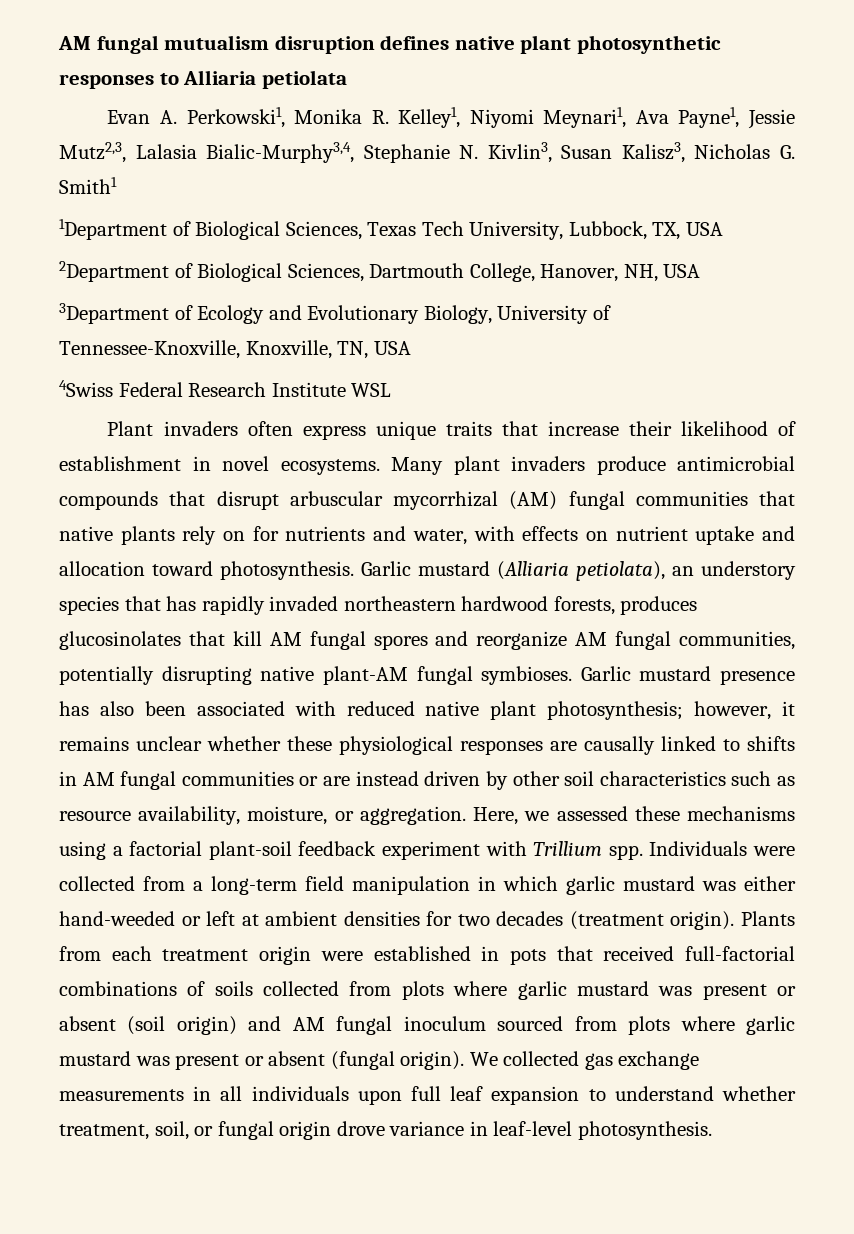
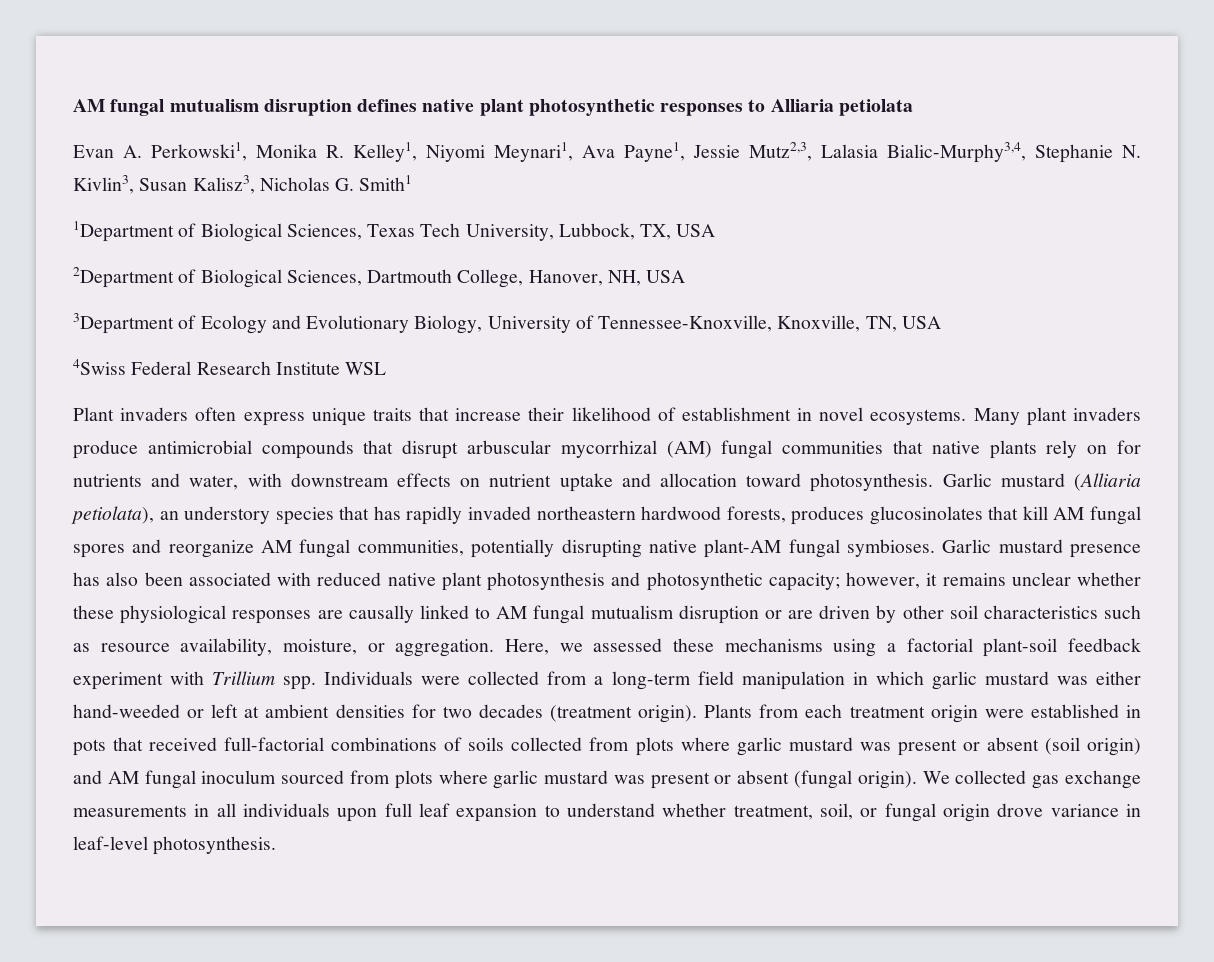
- Many plant invaders produce antimicrobial compounds that disrupt arbuscular mycorrhizal (AM) fungal communities that native plants rely on for nutrients and water, with effects on nutrient uptake and allocation toward photosynthesis.
+ Many plant invaders produce antimicrobial compounds that disrupt arbuscular mycorrhizal (AM) fungal communities that native plants rely on for nutrients and water, with downstream effects on nutrient uptake and allocation toward photosynthesis.
- Garlic mustard presence has also been associated with reduced native plant photosynthesis; however, it remains unclear whether these physiological responses are causally linked to shifts in AM fungal communities or are instead driven by other soil characteristics such as resource availability, moisture, or aggregation.
+ Garlic mustard presence has also been associated with reduced native plant photosynthesis and photosynthetic capacity; however, it remains unclear whether these physiological responses are causally linked to AM fungal mutualism disruption or are driven by other soil characteristics such as resource availability, moisture, or aggregation.

